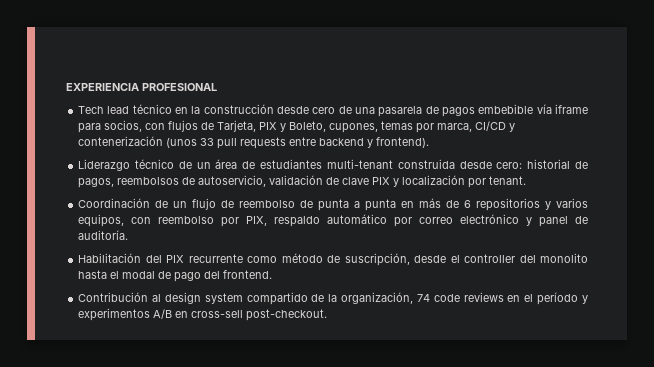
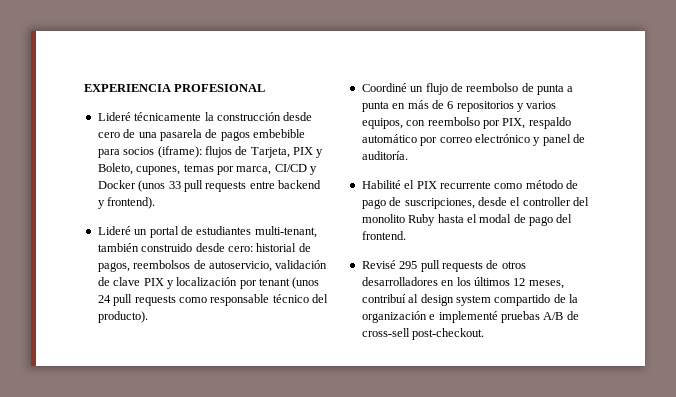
- Tech lead técnico en la construcción desde cero de una pasarela de pagos embebible vía iframe para socios, con flujos de Tarjeta, PIX y Boleto, cupones, temas por marca, CI/CD y contenerización (unos 33 pull requests entre backend y frontend).
+ Lideré técnicamente la construcción desde cero de una pasarela de pagos embebible para socios (iframe): flujos de Tarjeta, PIX y Boleto, cupones, temas por marca, CI/CD y Docker (unos 33 pull requests entre backend y frontend).
- Liderazgo técnico de un área de estudiantes multi-tenant construida desde cero: historial de pagos, reembolsos de autoservicio, validación de clave PIX y localización por tenant.
- Coordinación de un flujo de reembolso de punta a punta en más de 6 repositorios y varios equipos, con reembolso por PIX, respaldo automático por correo electrónico y panel de auditoría.
+ Lideré un portal de estudiantes multi-tenant, también construido desde cero: historial de pagos, reembolsos de autoservicio, validación de clave PIX y localización por tenant (unos 24 pull requests como responsable técnico del producto).
+ Coordiné un flujo de reembolso de punta a punta en más de 6 repositorios y varios equipos, con reembolso por PIX, respaldo automático por correo electrónico y panel de auditoría.
- Habilitación del PIX recurrente como método de suscripción, desde el controller del monolito hasta el modal de pago del frontend.
+ Habilité el PIX recurrente como método de pago de suscripciones, desde el controller del monolito Ruby hasta el modal de pago del frontend.
- Contribución al design system compartido de la organización, 74 code reviews en el período y experimentos A/B en cross-sell post-checkout.
+ Revisé 295 pull requests de otros desarrolladores en los últimos 12 meses, contribuí al design system compartido de la organización e implementé pruebas A/B de cross-sell post-checkout.

